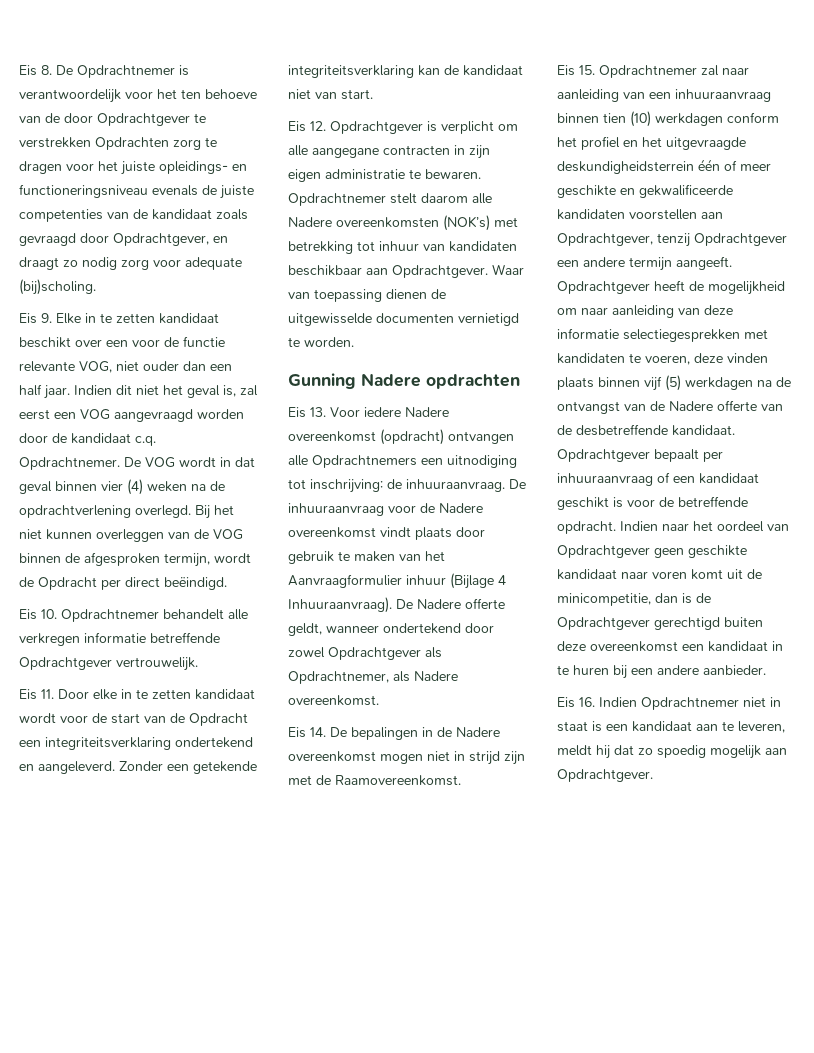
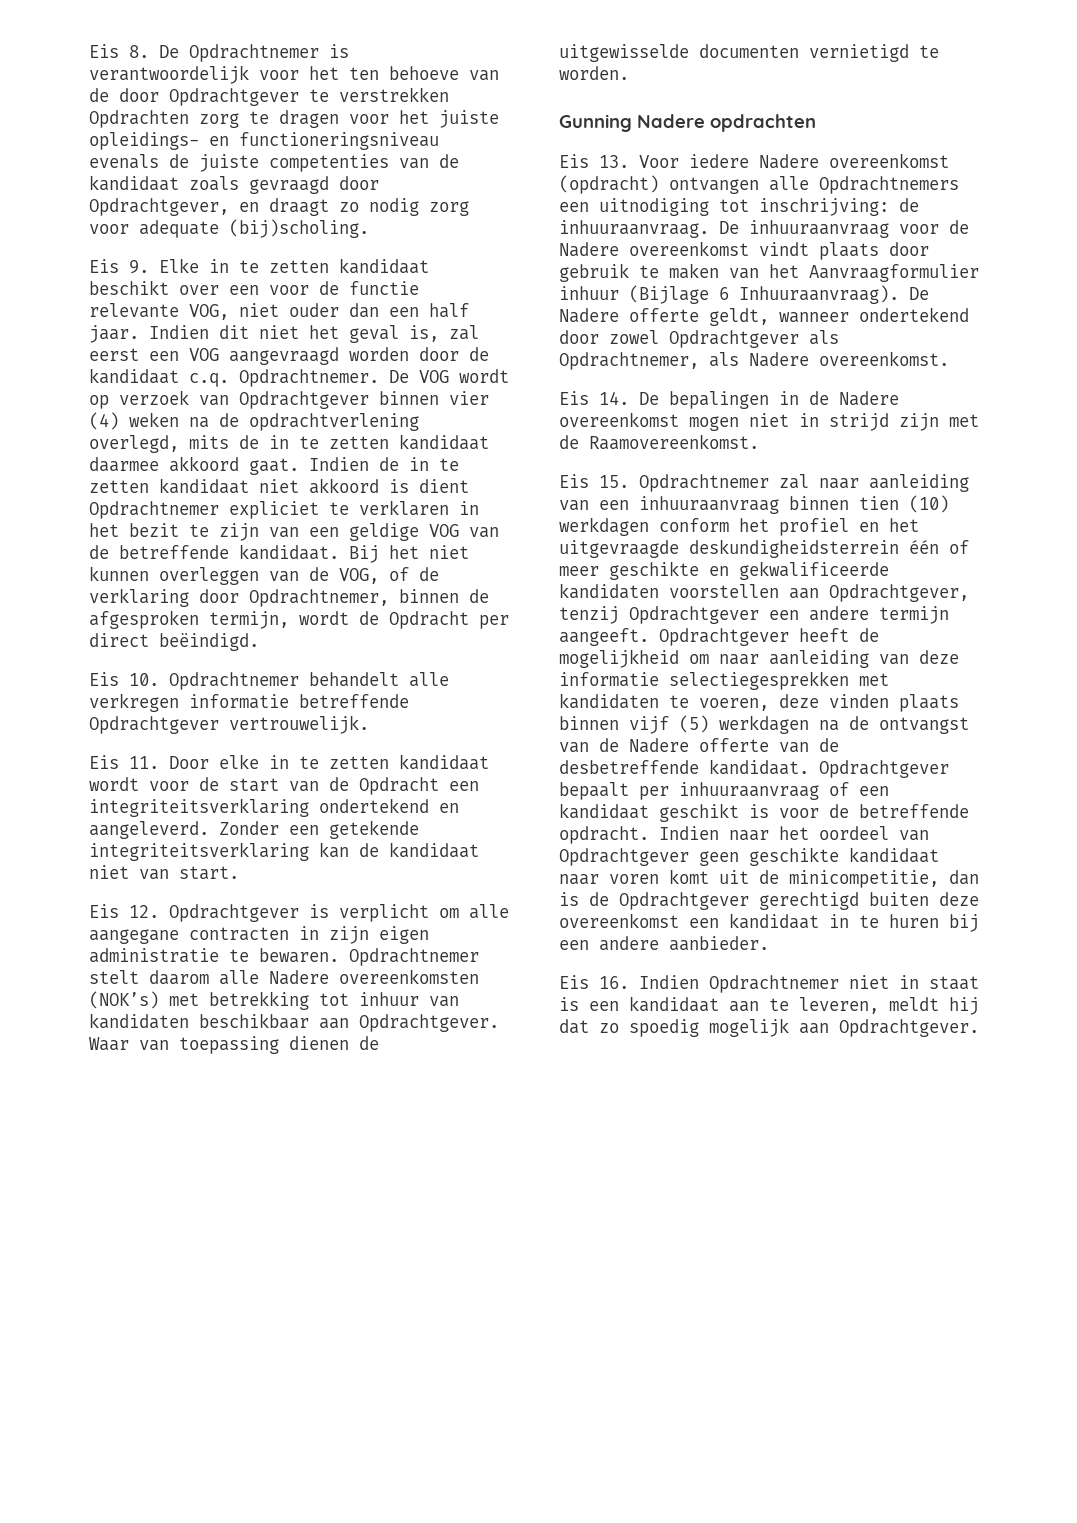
- De VOG wordt in dat geval binnen vier (4) weken na de opdrachtverlening overlegd.
+ De VOG wordt op verzoek van Opdrachtgever binnen vier (4) weken na de opdrachtverlening overlegd, mits de in te zetten kandidaat daarmee akkoord gaat. Indien de in te zetten kandidaat niet akkoord is dient Opdrachtnemer expliciet te verklaren in het bezit te zijn van een geldige VOG van de betreffende kandidaat.
- Bij het niet kunnen overleggen van de VOG binnen de afgesproken termijn, wordt de Opdracht per direct beëindigd.
+ Bij het niet kunnen overleggen van de VOG, of de verklaring door Opdrachtnemer, binnen de afgesproken termijn, wordt de Opdracht per direct beëindigd.
- De inhuuraanvraag voor de Nadere overeenkomst vindt plaats door gebruik te maken van het Aanvraagformulier inhuur (Bijlage 4 Inhuuraanvraag).
+ De inhuuraanvraag voor de Nadere overeenkomst vindt plaats door gebruik te maken van het Aanvraagformulier inhuur (Bijlage 6 Inhuuraanvraag).

